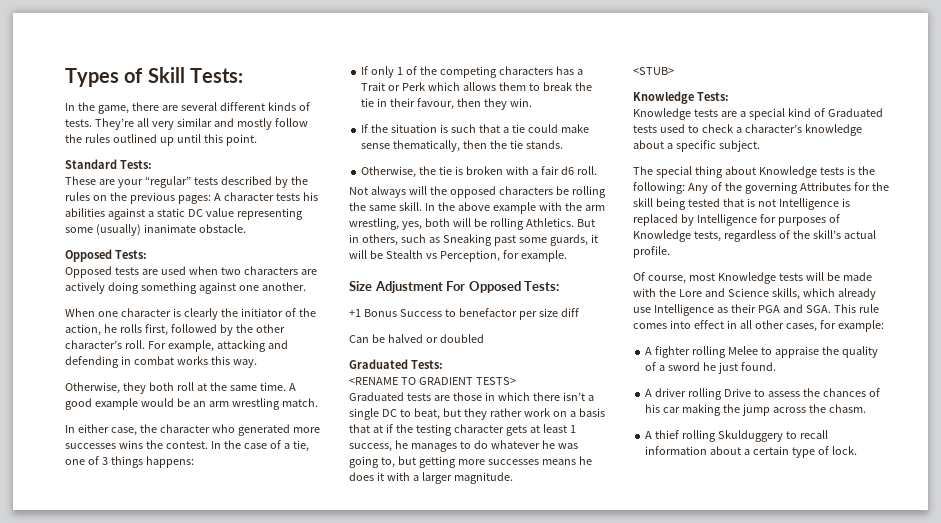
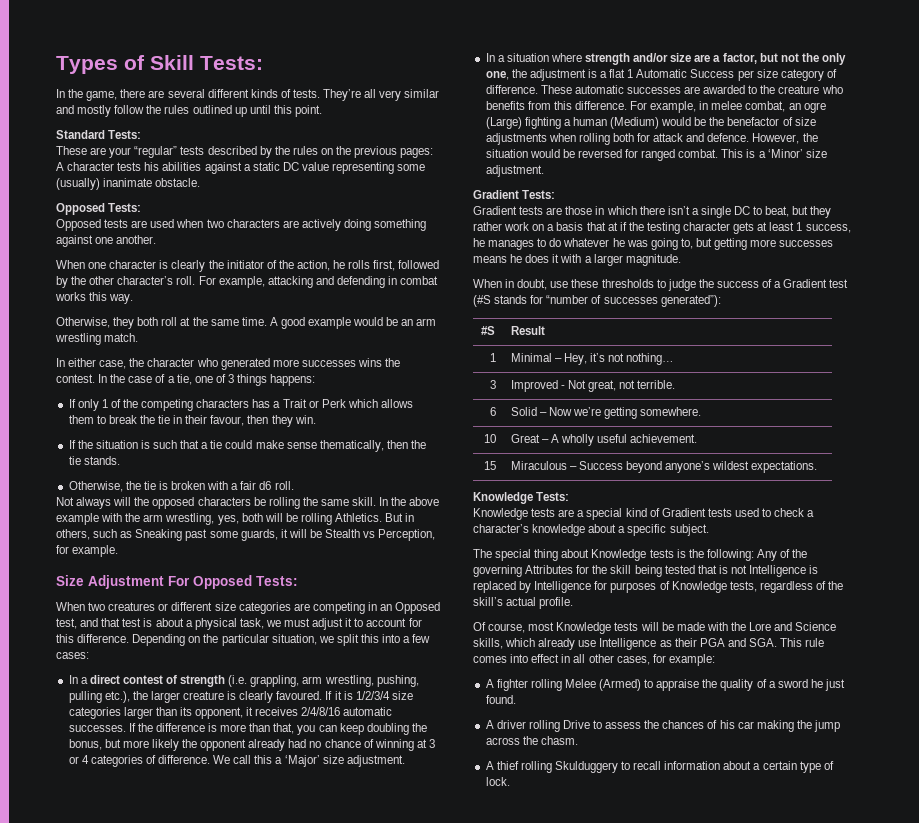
- +1 Bonus Success to benefactor per size diff
- Can be halved or doubled
- Graduated Tests:
- <RENAME TO GRADIENT TESTS>
- Graduated tests are those in which there isn’t a single DC to beat, but they rather work on a basis that at if the testing character gets at least 1 success, he manages to do whatever he was going to, but getting more successes means he does it with a larger magnitude.
+ When two creatures or different size categories are competing in an Opposed test, and that test is about a physical task, we must adjust it to account for this difference. Depending on the particular situation, we split this into a few cases:
+ In a direct contest of strength (i.e. grappling, arm wrestling, pushing, pulling etc.), the larger creature is clearly favoured. If it is 1/2/3/4 size categories larger than its opponent, it receives 2/4/8/16 automatic successes. If the difference is more than that, you can keep doubling the bonus, but more likely the opponent already had no chance of winning at 3 or 4 categories of difference. We call this a ‘Major’ size adjustment.
+ In a situation where strength and/or size are a factor, but not the only one, the adjustment is a flat 1 Automatic Success per size category of difference. These automatic successes are awarded to the creature who benefits from this difference. For example, in melee combat, an ogre (Large) fighting a human (Medium) would be the benefactor of size adjustments when rolling both for attack and defence. However, the situation would be reversed for ranged combat. This is a ‘Minor’ size adjustment.
+ Gradient Tests:
+ Gradient tests are those in which there isn’t a single DC to beat, but they rather work on a basis that at if the testing character gets at least 1 success, he manages to do whatever he was going to, but getting more successes means he does it with a larger magnitude.
- <STUB>
+ When in doubt, use these thresholds to judge the success of a Gradient test (#S stands for “number of successes generated”):
+ #S | Result
+ 1 | Minimal – Hey, it’s not nothing…
+ 3 | Improved - Not great, not terrible.
+ 6 | Solid – Now we’re getting somewhere.
+ 10 | Great – A wholly useful achievement.
+ 15 | Miraculous – Success beyond anyone’s wildest expectations.
- Knowledge tests are a special kind of Graduated tests used to check a character’s knowledge about a specific subject.
+ Knowledge tests are a special kind of Gradient tests used to check a character’s knowledge about a specific subject.
- A fighter rolling Melee to appraise the quality of a sword he just found.
+ A fighter rolling Melee (Armed) to appraise the quality of a sword he just found.

